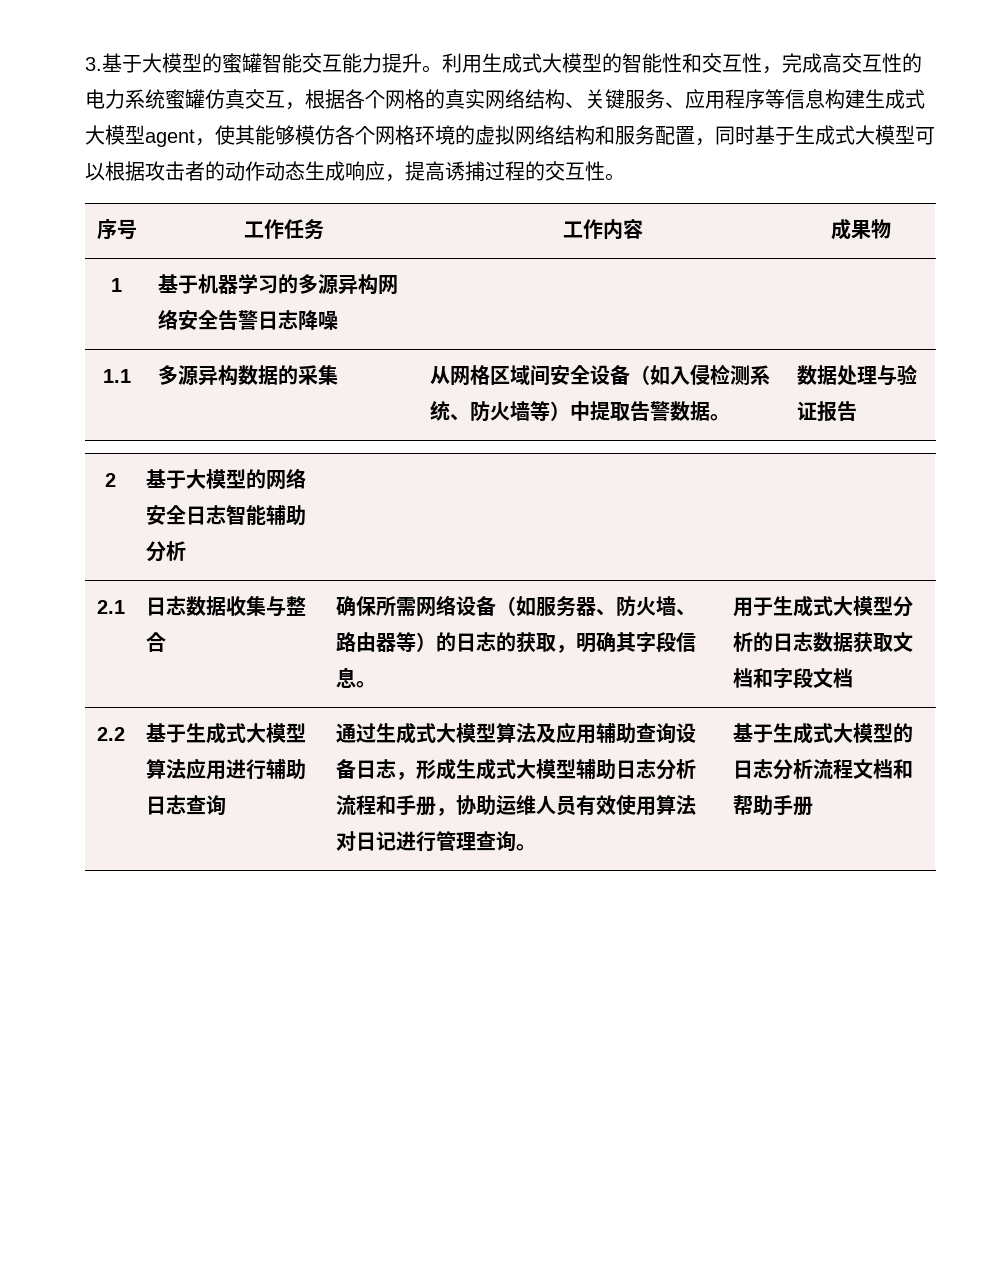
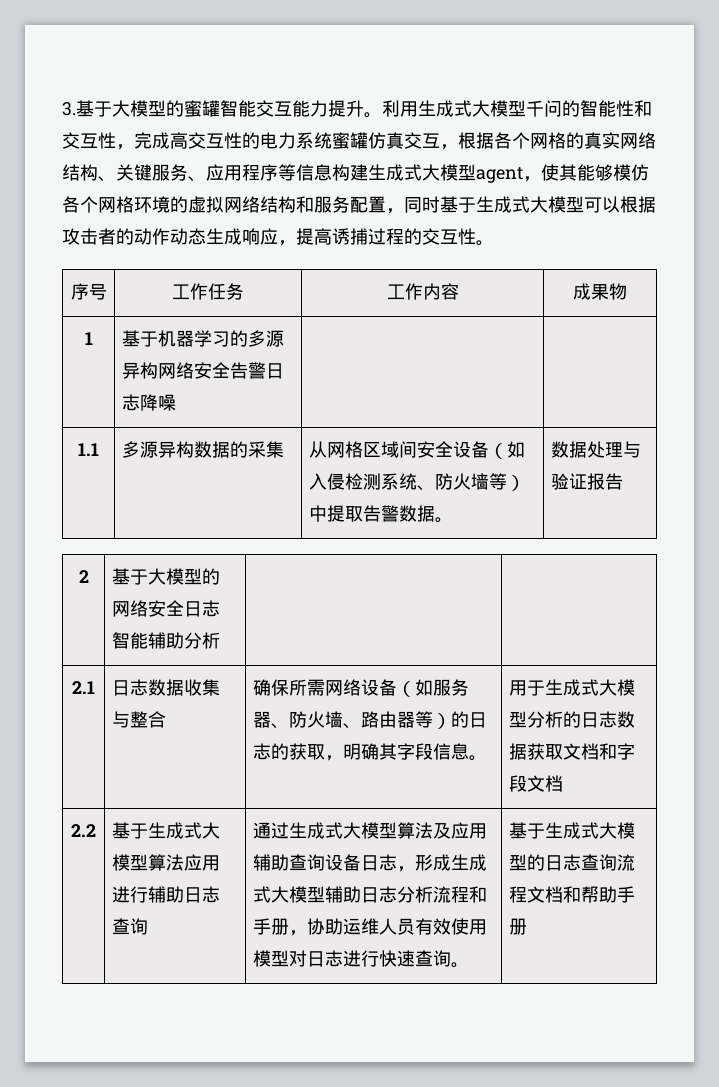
- 利用生成式大模型的智能性和交互性，完成高交互性的电力系统蜜罐仿真交互，根据各个网格的真实网络结构、关键服务、应用程序等信息构建生成式大模型agent，使其能够模仿各个网格环境的虚拟网络结构和服务配置，同时基于生成式大模型可以根据攻击者的动作动态生成响应，提高诱捕过程的交互性。
+ 利用生成式大模型千问的智能性和交互性，完成高交互性的电力系统蜜罐仿真交互，根据各个网格的真实网络结构、关键服务、应用程序等信息构建生成式大模型agent，使其能够模仿各个网格环境的虚拟网络结构和服务配置，同时基于生成式大模型可以根据攻击者的动作动态生成响应，提高诱捕过程的交互性。
- 通过生成式大模型算法及应用辅助查询设备日志，形成生成式大模型辅助日志分析流程和手册，协助运维人员有效使用算法对日记进行管理查询。
+ 通过生成式大模型算法及应用辅助查询设备日志，形成生成式大模型辅助日志分析流程和手册，协助运维人员有效使用模型对日志进行快速查询。
- 基于生成式大模型的日志分析流程文档和帮助手册
+ 基于生成式大模型的日志查询流程文档和帮助手册

